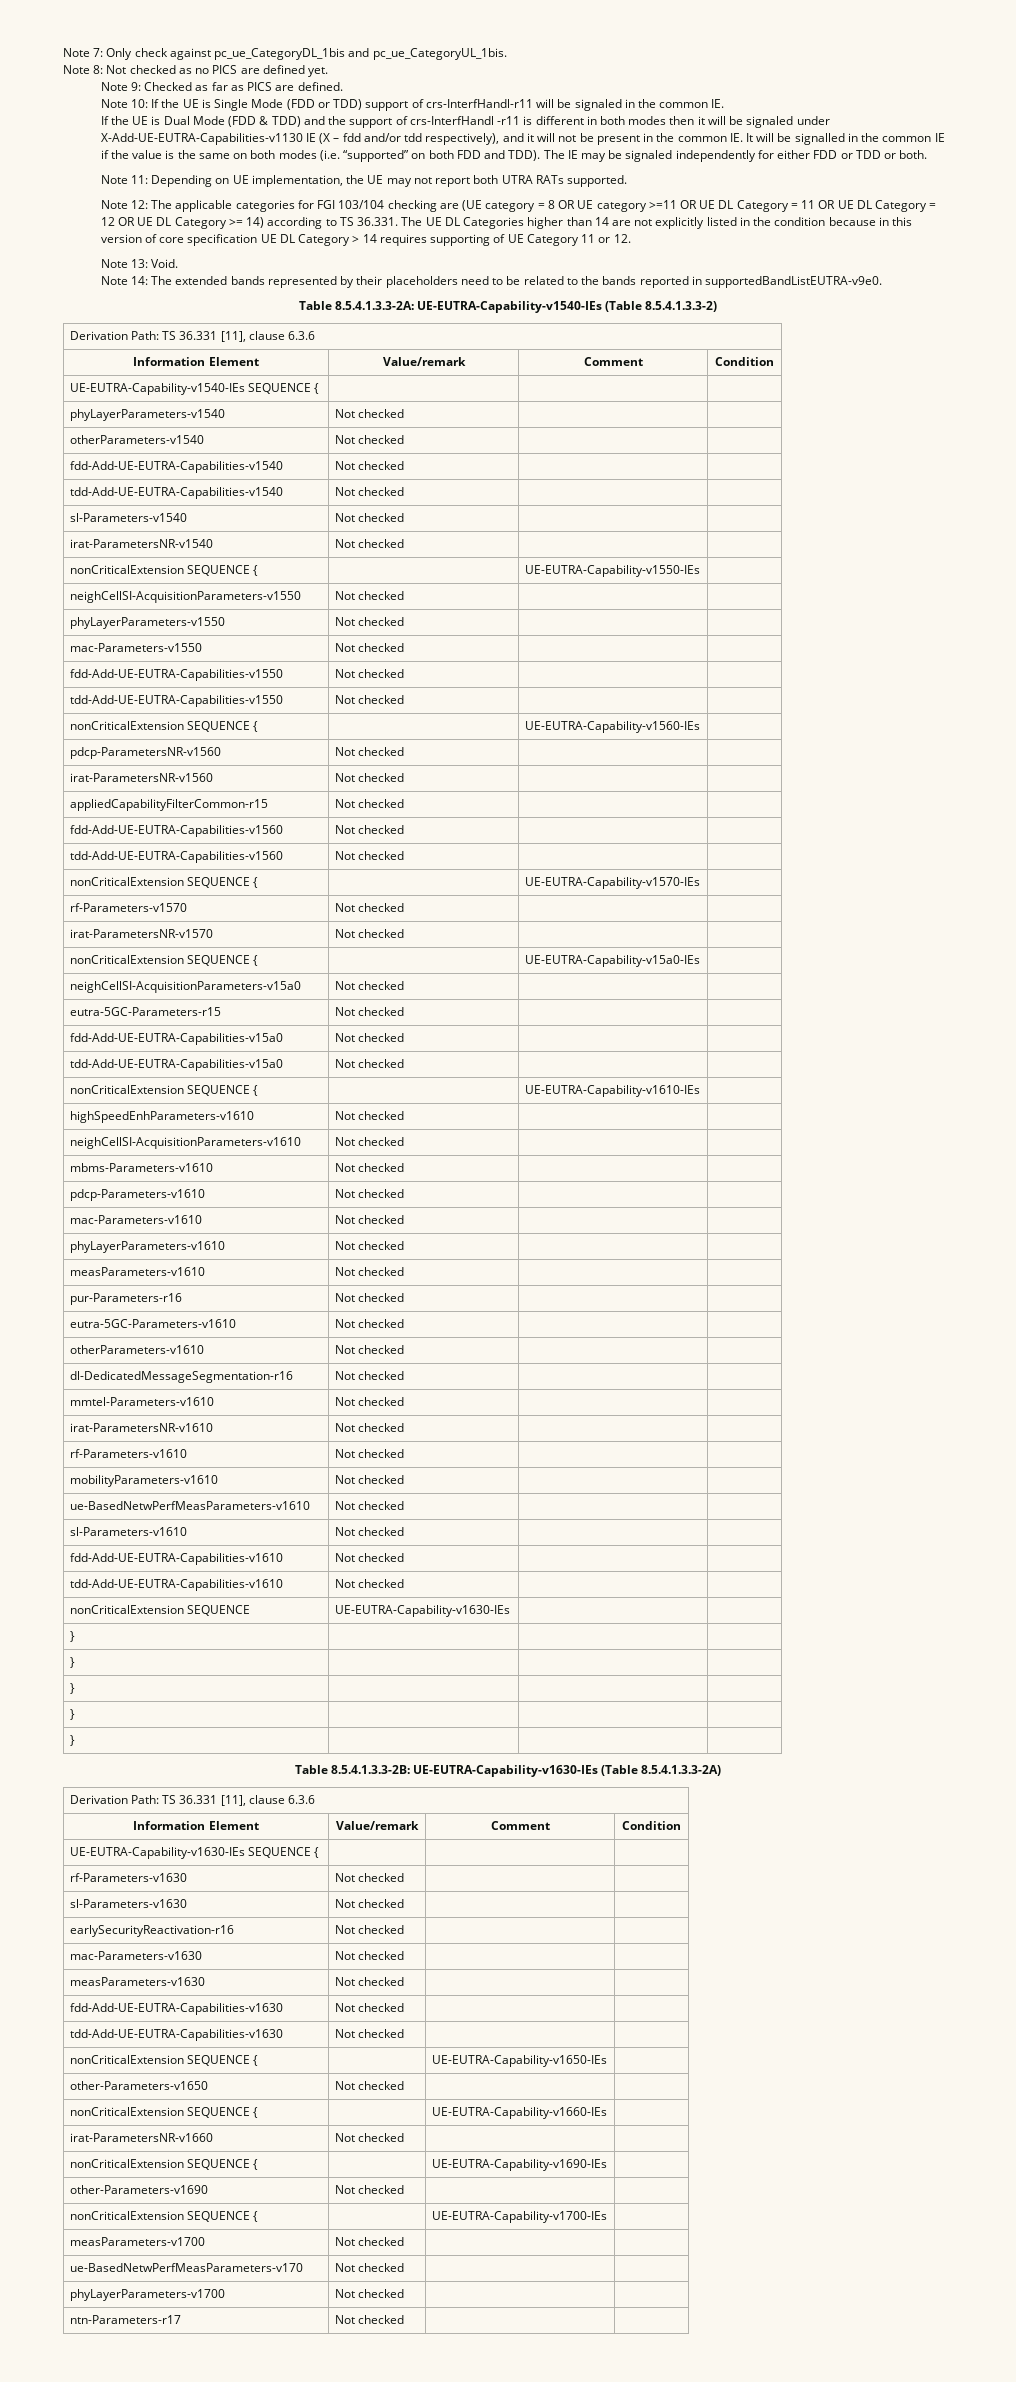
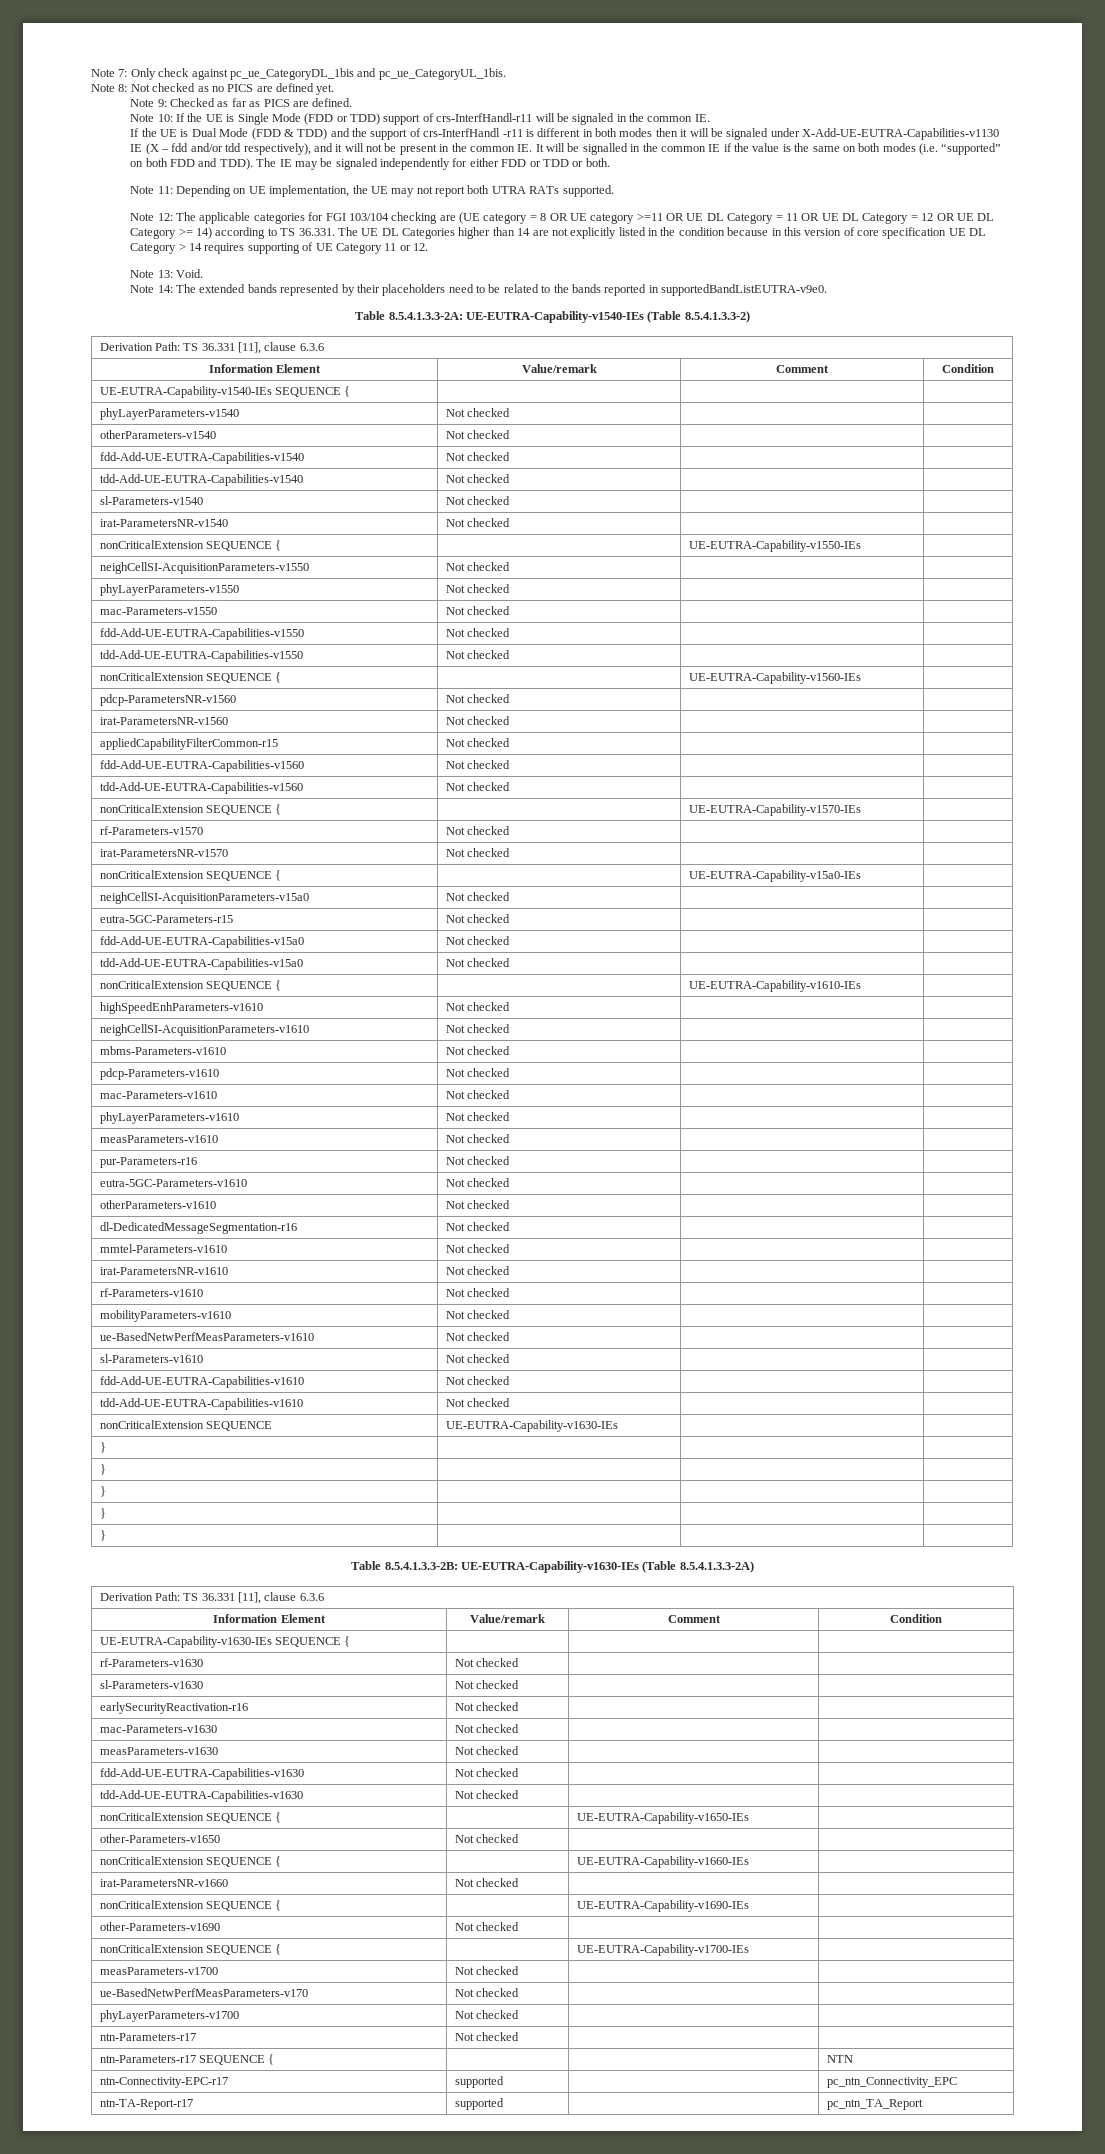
+ ntn-Parameters-r17 SEQUENCE { | | | NTN
+ ntn-Connectivity-EPC-r17 | supported | | pc_ntn_Connectivity_EPC
+ ntn-TA-Report-r17 | supported | | pc_ntn_TA_Report

